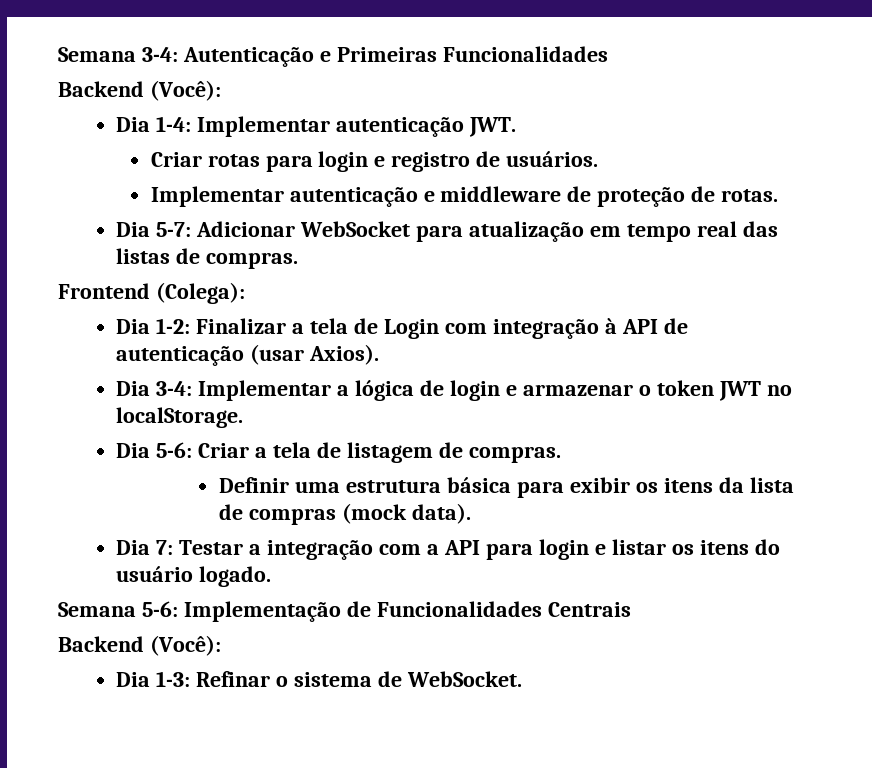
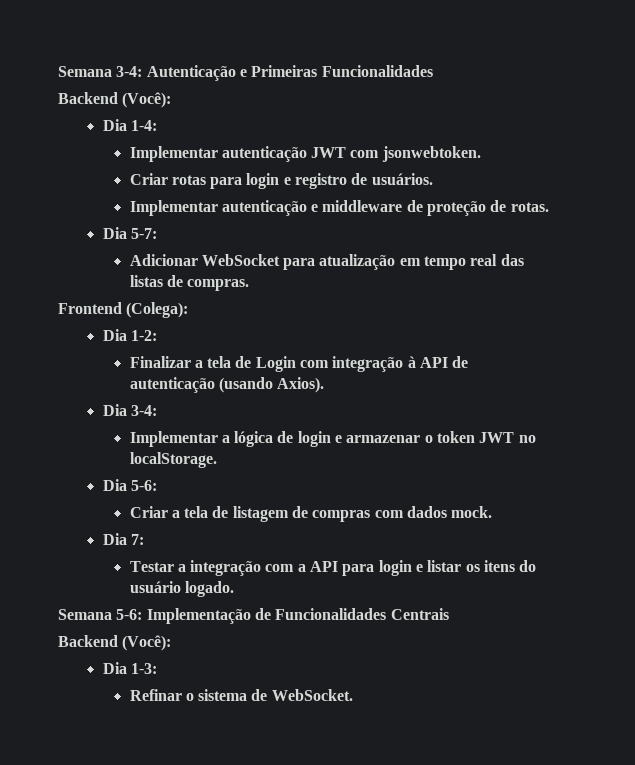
- Dia 1-4: Implementar autenticação JWT.
+ Dia 1-4:
+ Implementar autenticação JWT com jsonwebtoken.
- Dia 5-7: Adicionar WebSocket para atualização em tempo real das listas de compras.
+ Dia 5-7:
+ Adicionar WebSocket para atualização em tempo real das listas de compras.
- Dia 1-2: Finalizar a tela de Login com integração à API de autenticação (usar Axios).
+ Dia 1-2:
+ Finalizar a tela de Login com integração à API de autenticação (usando Axios).
- Dia 3-4: Implementar a lógica de login e armazenar o token JWT no localStorage.
+ Dia 3-4:
+ Implementar a lógica de login e armazenar o token JWT no localStorage.
- Dia 5-6: Criar a tela de listagem de compras.
- Definir uma estrutura básica para exibir os itens da lista de compras (mock data).
+ Dia 5-6:
+ Criar a tela de listagem de compras com dados mock.
- Dia 7: Testar a integração com a API para login e listar os itens do usuário logado.
+ Dia 7:
+ Testar a integração com a API para login e listar os itens do usuário logado.
- Dia 1-3: Refinar o sistema de WebSocket.
+ Dia 1-3:
+ Refinar o sistema de WebSocket.

